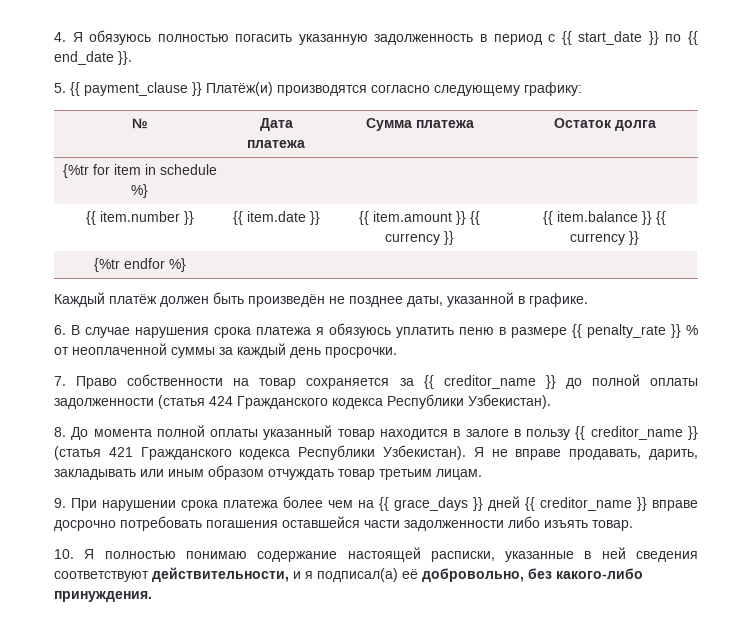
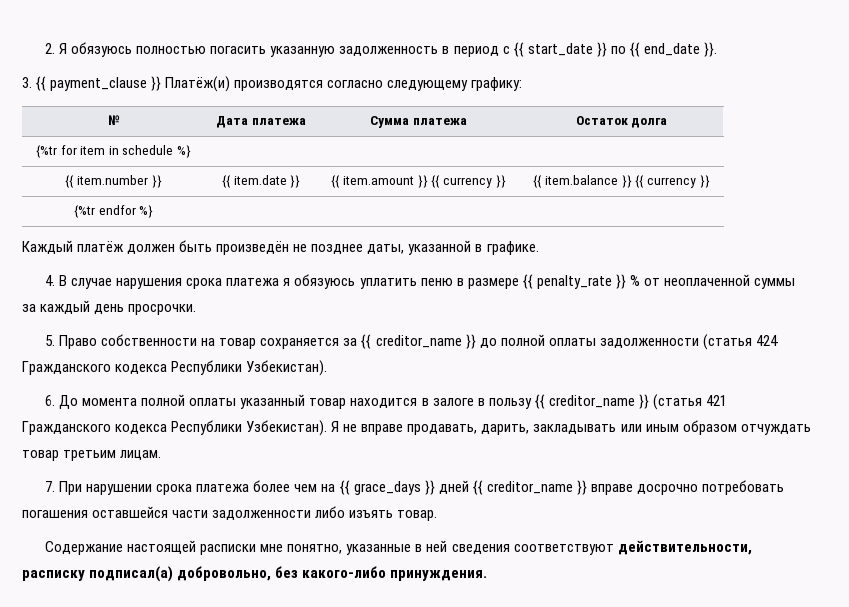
- 4. Я обязуюсь полностью погасить указанную задолженность в период с {{ start_date }} по {{ end_date }}.
+ 2. Я обязуюсь полностью погасить указанную задолженность в период с {{ start_date }} по {{ end_date }}.
- 5. {{ payment_clause }} Платёж(и) производятся согласно следующему графику:
+ 3. {{ payment_clause }} Платёж(и) производятся согласно следующему графику:
- 6. В случае нарушения срока платежа я обязуюсь уплатить пеню в размере {{ penalty_rate }} % от неоплаченной суммы за каждый день просрочки.
+ 4. В случае нарушения срока платежа я обязуюсь уплатить пеню в размере {{ penalty_rate }} % от неоплаченной суммы за каждый день просрочки.
- 7. Право собственности на товар сохраняется за {{ creditor_name }} до полной оплаты задолженности (статья 424 Гражданского кодекса Республики Узбекистан).
+ 5. Право собственности на товар сохраняется за {{ creditor_name }} до полной оплаты задолженности (статья 424 Гражданского кодекса Республики Узбекистан).
- 8. До момента полной оплаты указанный товар находится в залоге в пользу {{ creditor_name }} (статья 421 Гражданского кодекса Республики Узбекистан).
+ 6. До момента полной оплаты указанный товар находится в залоге в пользу {{ creditor_name }} (статья 421 Гражданского кодекса Республики Узбекистан).
- 9. При нарушении срока платежа более чем на {{ grace_days }} дней {{ creditor_name }} вправе досрочно потребовать погашения оставшейся части задолженности либо изъять товар.
+ 7. При нарушении срока платежа более чем на {{ grace_days }} дней {{ creditor_name }} вправе досрочно потребовать погашения оставшейся части задолженности либо изъять товар.
- 10. Я полностью понимаю содержание настоящей расписки, указанные в ней сведения соответствуют действительности, и я подписал(а) её добровольно, без какого-либо принуждения.
+ Содержание настоящей расписки мне понятно, указанные в ней сведения соответствуют действительности, расписку подписал(а) добровольно, без какого-либо принуждения.

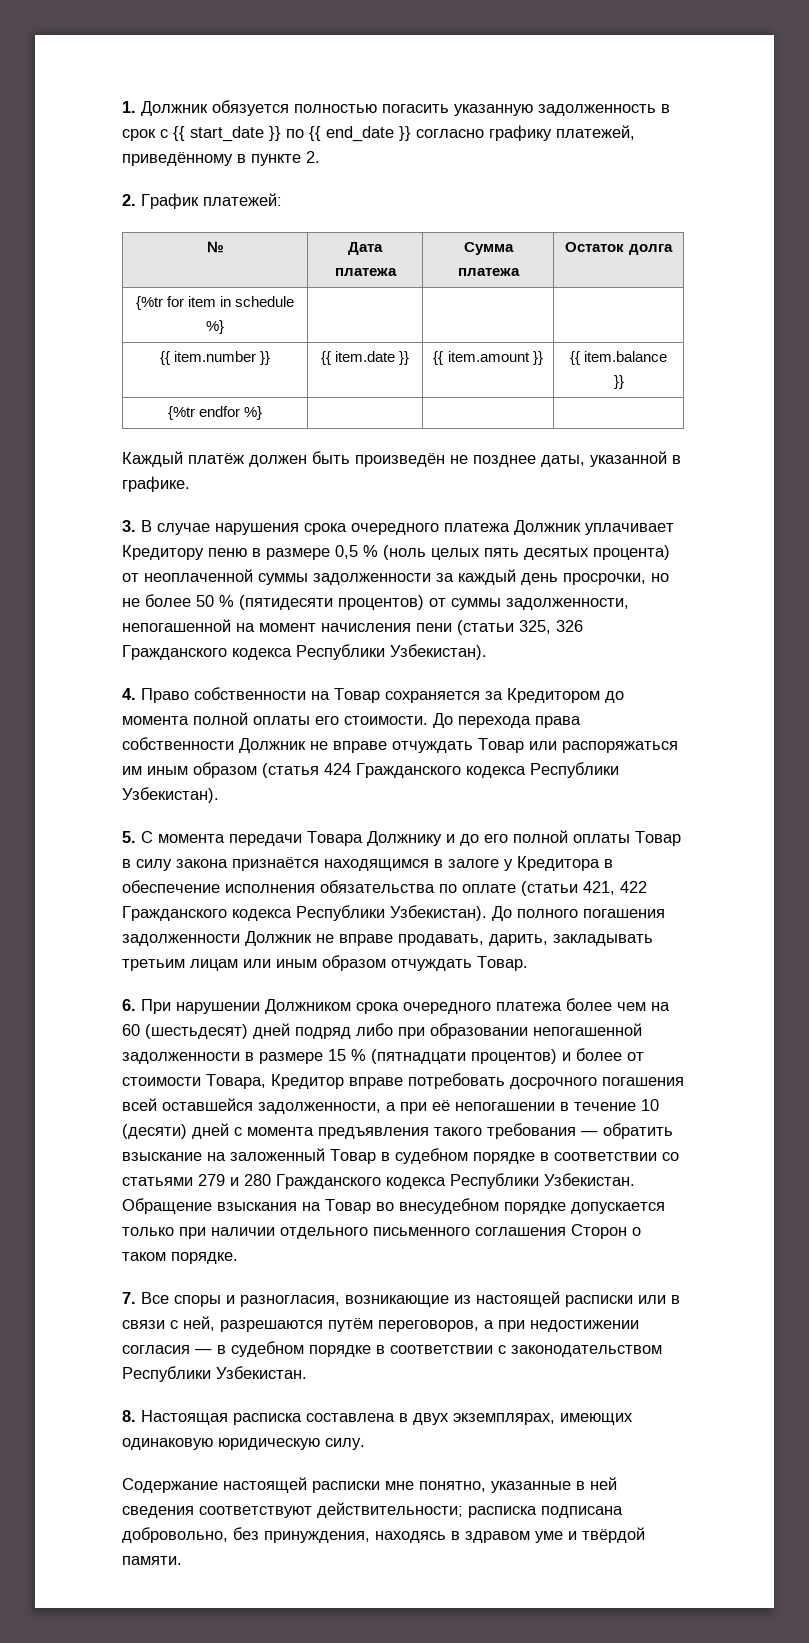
- 2. Я обязуюсь полностью погасить указанную задолженность в период с {{ start_date }} по {{ end_date }}.
- 3. {{ payment_clause }} Платёж(и) производятся согласно следующему графику:
+ 1. Должник обязуется полностью погасить указанную задолженность в срок с {{ start_date }} по {{ end_date }} согласно графику платежей, приведённому в пункте 2.
+ 2. График платежей:
- {{ item.number }} | {{ item.date }} | {{ item.amount }} {{ currency }} | {{ item.balance }} {{ currency }}
+ {{ item.number }} | {{ item.date }} | {{ item.amount }} | {{ item.balance }}
- 4. В случае нарушения срока платежа я обязуюсь уплатить пеню в размере {{ penalty_rate }} % от неоплаченной суммы за каждый день просрочки.
- 5. Право собственности на товар сохраняется за {{ creditor_name }} до полной оплаты задолженности (статья 424 Гражданского кодекса Республики Узбекистан).
+ 3. В случае нарушения срока очередного платежа Должник уплачивает Кредитору пеню в размере 0,5 % (ноль целых пять десятых процента) от неоплаченной суммы задолженности за каждый день просрочки, но не более 50 % (пятидесяти процентов) от суммы задолженности, непогашенной на момент начисления пени (статьи 325, 326 Гражданского кодекса Республики Узбекистан).
+ 4. Право собственности на Товар сохраняется за Кредитором до момента полной оплаты его стоимости. До перехода права собственности Должник не вправе отчуждать Товар или распоряжаться им иным образом (статья 424 Гражданского кодекса Республики Узбекистан).
- 6. До момента полной оплаты указанный товар находится в залоге в пользу {{ creditor_name }} (статья 421 Гражданского кодекса Республики Узбекистан). Я не вправе продавать, дарить, закладывать или иным образом отчуждать товар третьим лицам.
- 7. При нарушении срока платежа более чем на {{ grace_days }} дней {{ creditor_name }} вправе досрочно потребовать погашения оставшейся части задолженности либо изъять товар.
+ 5. С момента передачи Товара Должнику и до его полной оплаты Товар в силу закона признаётся находящимся в залоге у Кредитора в обеспечение исполнения обязательства по оплате (статьи 421, 422 Гражданского кодекса Республики Узбекистан). До полного погашения задолженности Должник не вправе продавать, дарить, закладывать третьим лицам или иным образом отчуждать Товар.
+ 6. При нарушении Должником срока очередного платежа более чем на 60 (шестьдесят) дней подряд либо при образовании непогашенной задолженности в размере 15 % (пятнадцати процентов) и более от стоимости Товара, Кредитор вправе потребовать досрочного погашения всей оставшейся задолженности, а при её непогашении в течение 10 (десяти) дней с момента предъявления такого требования — обратить взыскание на заложенный Товар в судебном порядке в соответствии со статьями 279 и 280 Гражданского кодекса Республики Узбекистан. Обращение взыскания на Товар во внесудебном порядке допускается только при наличии отдельного письменного соглашения Сторон о таком порядке.
+ 7. Все споры и разногласия, возникающие из настоящей расписки или в связи с ней, разрешаются путём переговоров, а при недостижении согласия — в судебном порядке в соответствии с законодательством Республики Узбекистан.
+ 8. Настоящая расписка составлена в двух экземплярах, имеющих одинаковую юридическую силу.
- Содержание настоящей расписки мне понятно, указанные в ней сведения соответствуют действительности, расписку подписал(а) добровольно, без какого-либо принуждения.
+ Содержание настоящей расписки мне понятно, указанные в ней сведения соответствуют действительности; расписка подписана добровольно, без принуждения, находясь в здравом уме и твёрдой памяти.

